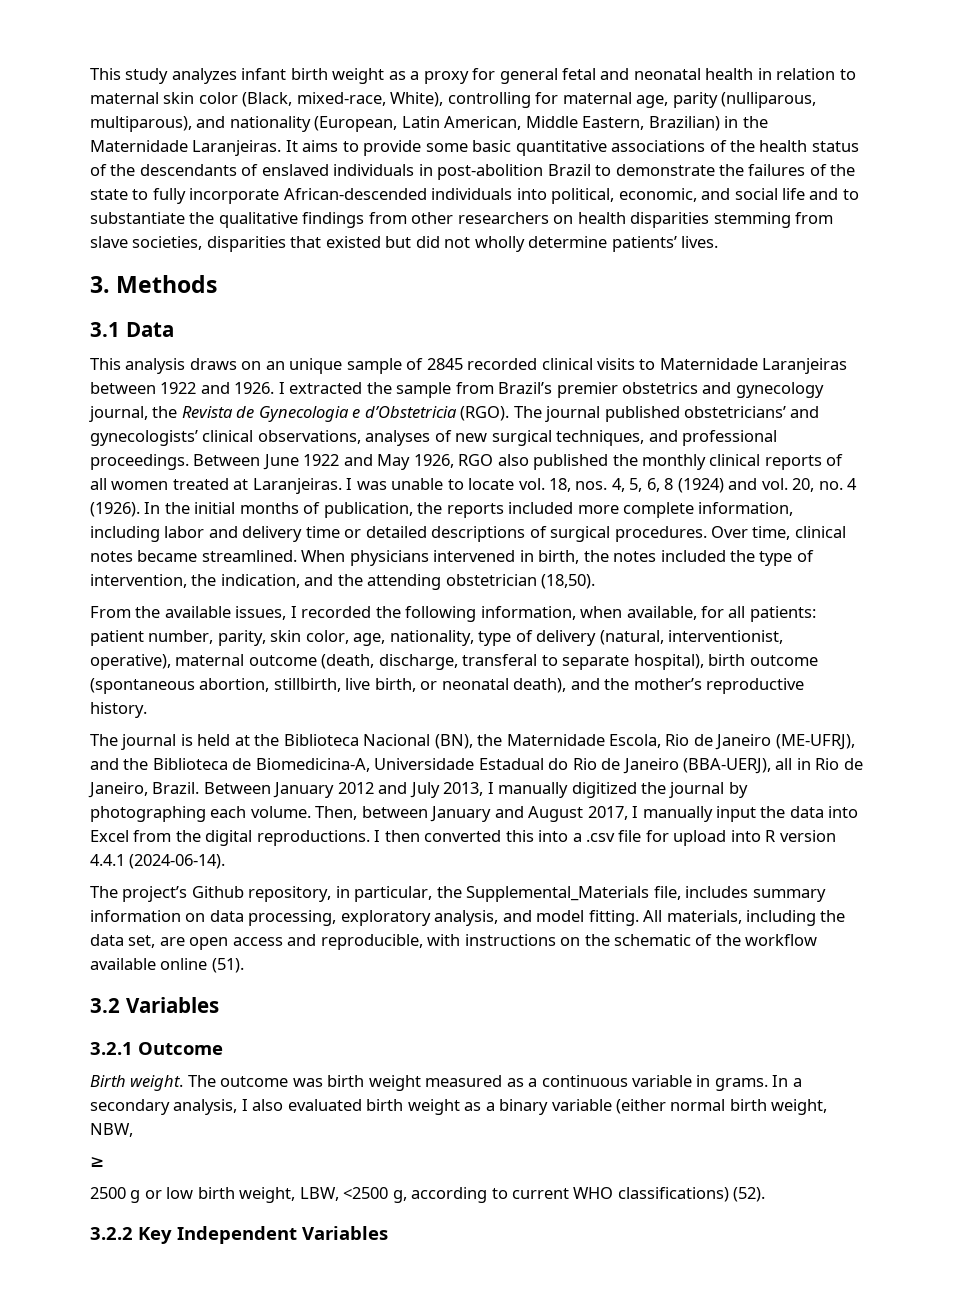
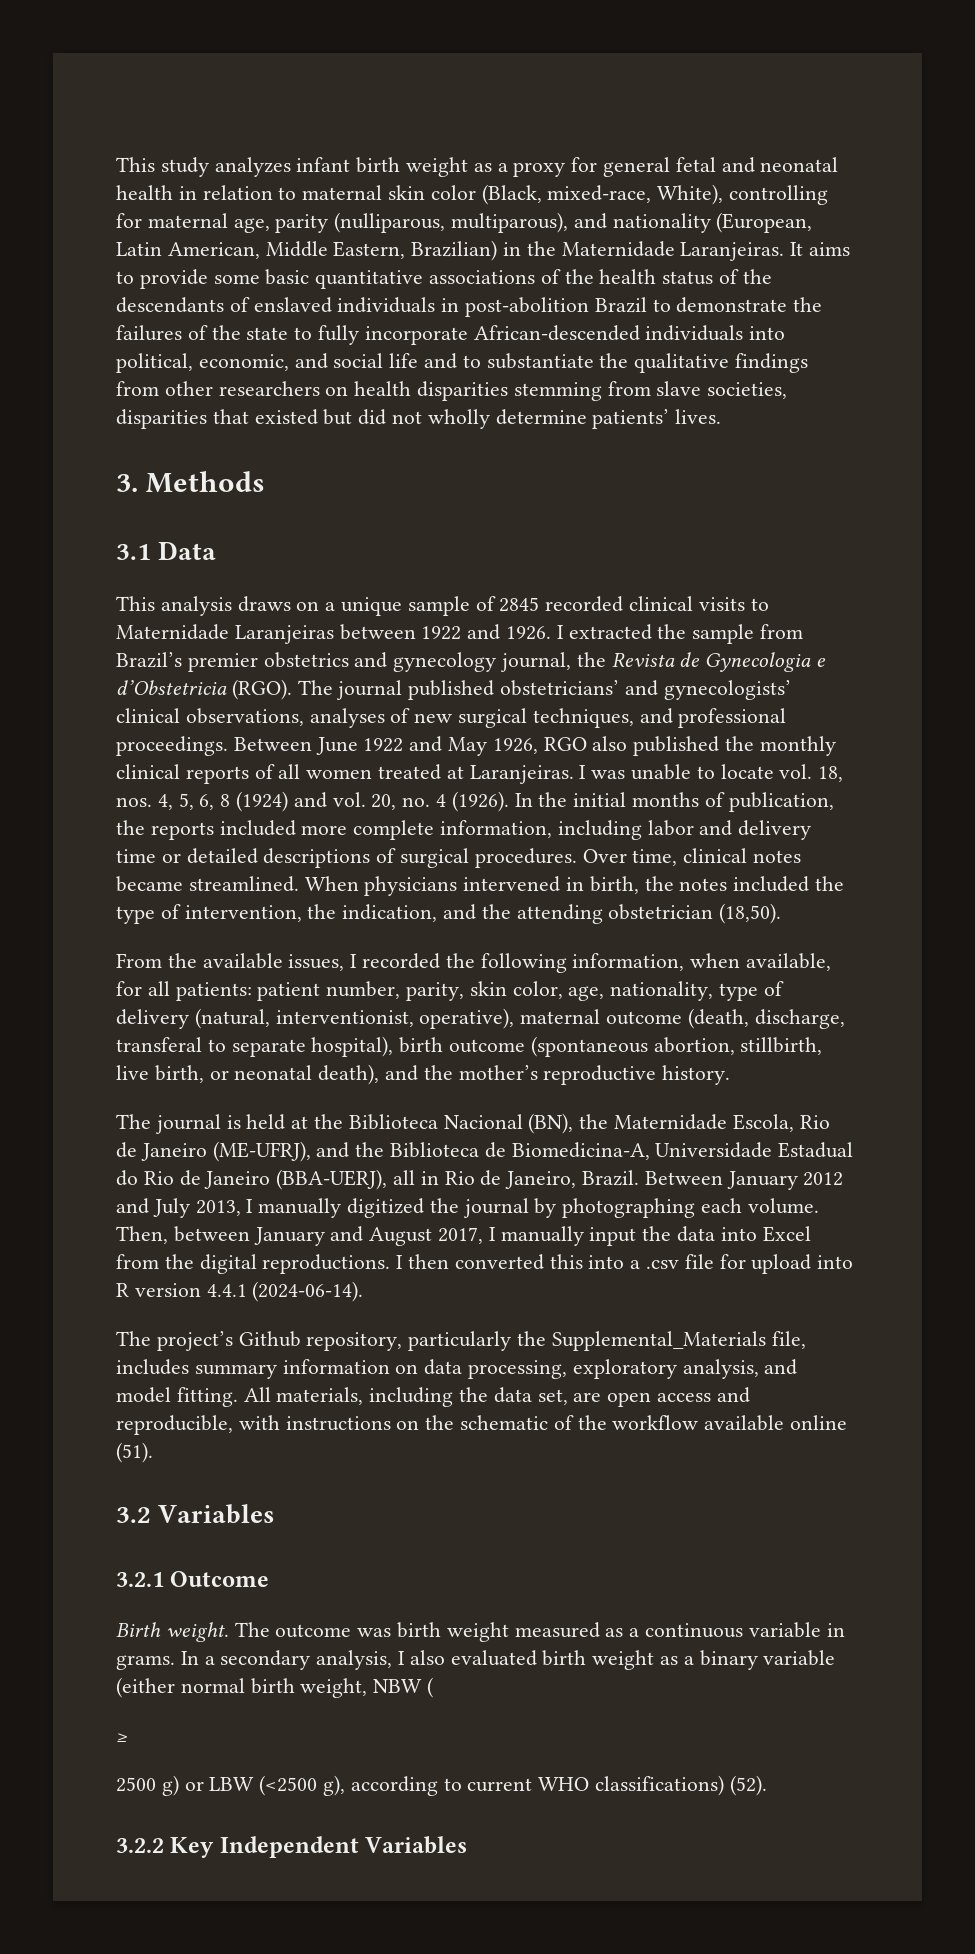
- This analysis draws on an unique sample of 2845 recorded clinical visits to Maternidade Laranjeiras between 1922 and 1926.
+ This analysis draws on a unique sample of 2845 recorded clinical visits to Maternidade Laranjeiras between 1922 and 1926.
- The project’s Github repository, in particular, the Supplemental_Materials file, includes summary information on data processing, exploratory analysis, and model fitting.
+ The project’s Github repository, particularly the Supplemental_Materials file, includes summary information on data processing, exploratory analysis, and model fitting.
- In a secondary analysis, I also evaluated birth weight as a binary variable (either normal birth weight, NBW,
+ In a secondary analysis, I also evaluated birth weight as a binary variable (either normal birth weight, NBW (
- 2500 g or low birth weight, LBW, <2500 g, according to current WHO classifications) (52).
+ 2500 g) or LBW (<2500 g), according to current WHO classifications) (52).

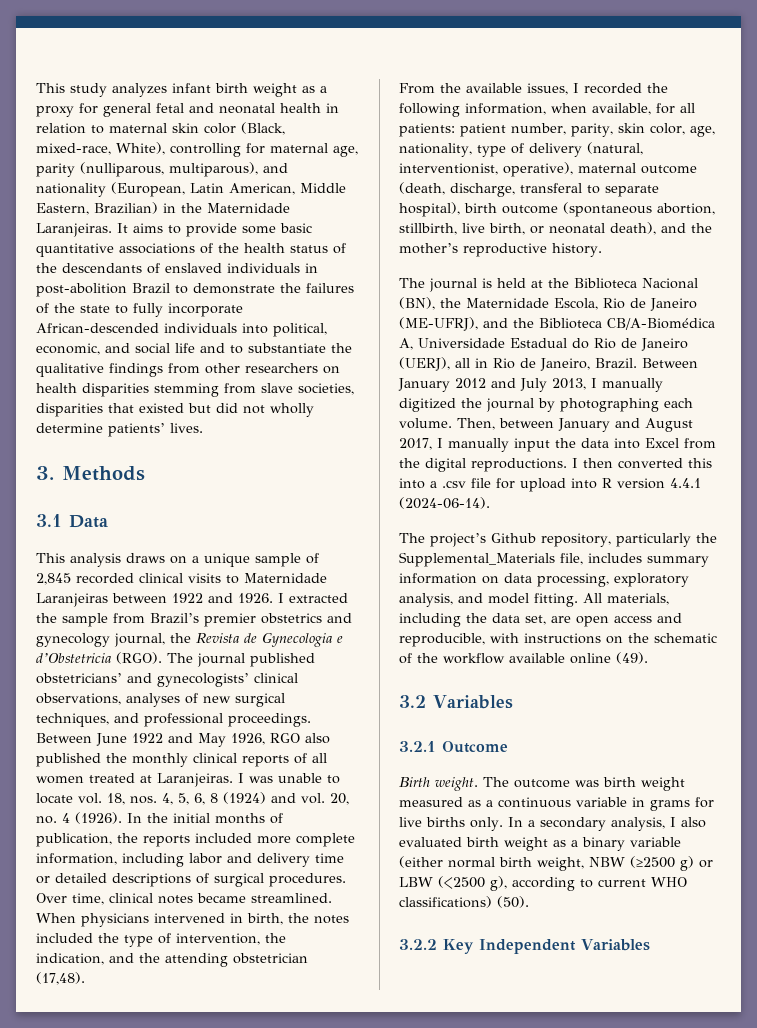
- This analysis draws on a unique sample of 2845 recorded clinical visits to Maternidade Laranjeiras between 1922 and 1926.
+ This analysis draws on a unique sample of 2,845 recorded clinical visits to Maternidade Laranjeiras between 1922 and 1926.
- When physicians intervened in birth, the notes included the type of intervention, the indication, and the attending obstetrician (18,50).
+ When physicians intervened in birth, the notes included the type of intervention, the indication, and the attending obstetrician (17,48).
- The journal is held at the Biblioteca Nacional (BN), the Maternidade Escola, Rio de Janeiro (ME-UFRJ), and the Biblioteca de Biomedicina-A, Universidade Estadual do Rio de Janeiro (BBA-UERJ), all in Rio de Janeiro, Brazil.
+ The journal is held at the Biblioteca Nacional (BN), the Maternidade Escola, Rio de Janeiro (ME-UFRJ), and the Biblioteca CB/A-Biomédica A, Universidade Estadual do Rio de Janeiro (UERJ), all in Rio de Janeiro, Brazil.
- All materials, including the data set, are open access and reproducible, with instructions on the schematic of the workflow available online (51).
+ All materials, including the data set, are open access and reproducible, with instructions on the schematic of the workflow available online (49).
- The outcome was birth weight measured as a continuous variable in grams.
+ The outcome was birth weight measured as a continuous variable in grams for live births only.
- In a secondary analysis, I also evaluated birth weight as a binary variable (either normal birth weight, NBW (
- ≥
- 2500 g) or LBW (<2500 g), according to current WHO classifications) (52).
+ In a secondary analysis, I also evaluated birth weight as a binary variable (either normal birth weight, NBW (≥2500 g) or LBW (<2500 g), according to current WHO classifications) (50).

